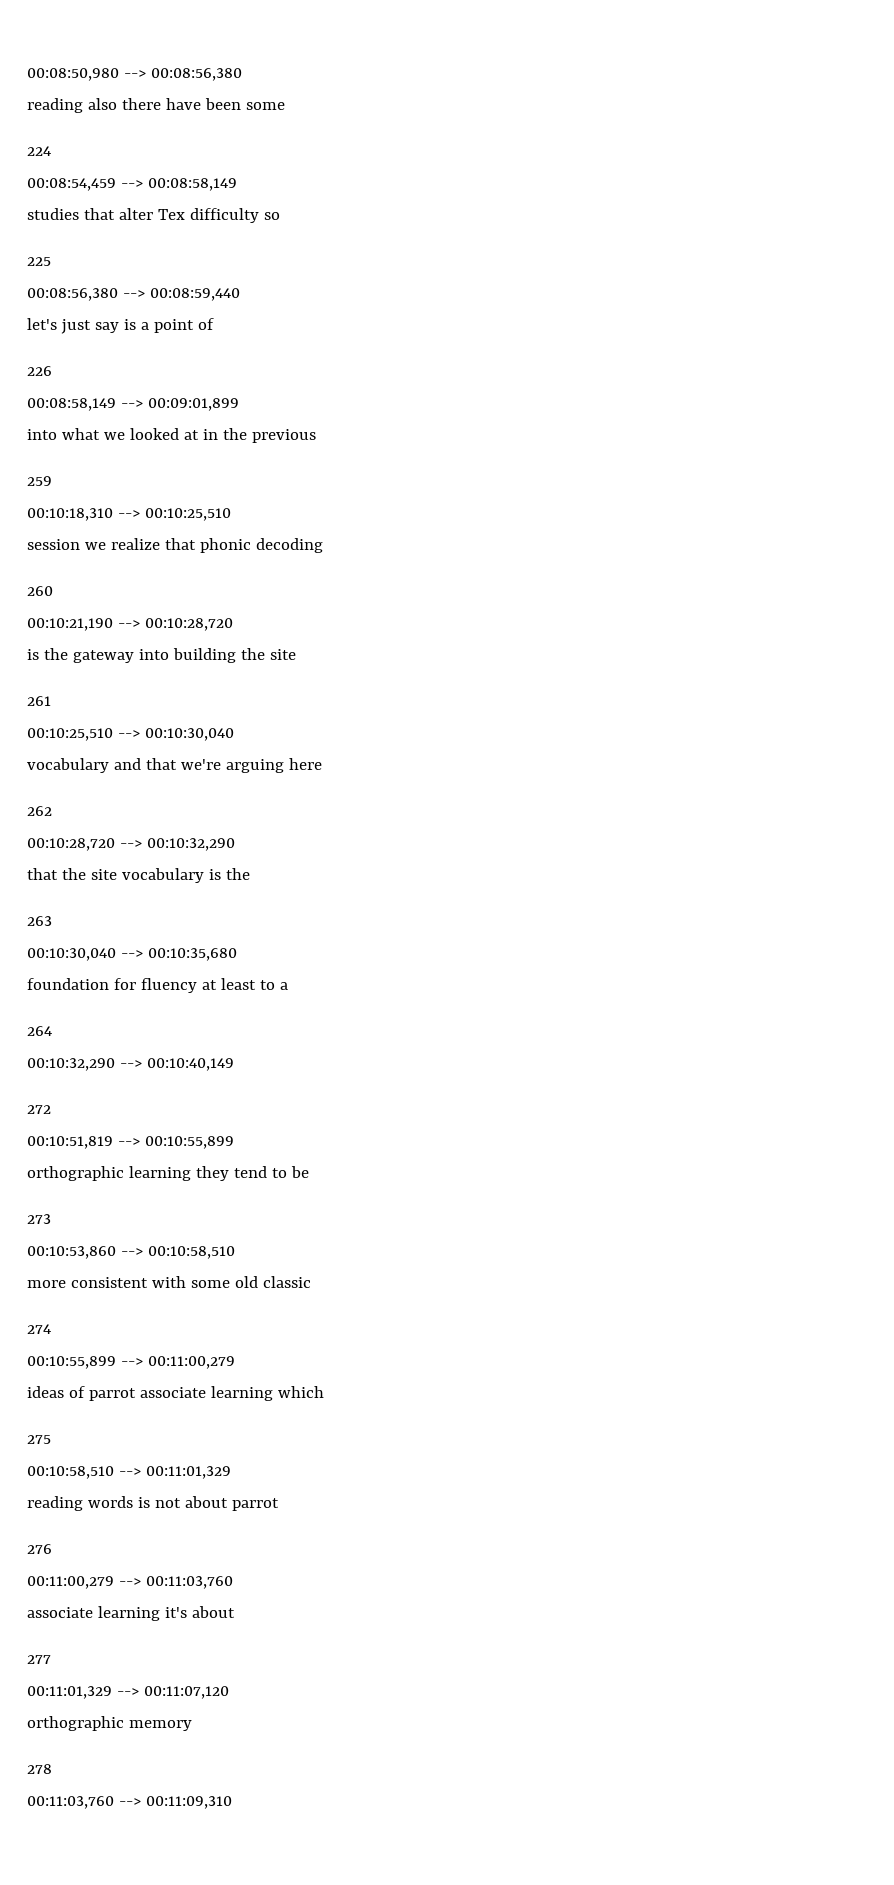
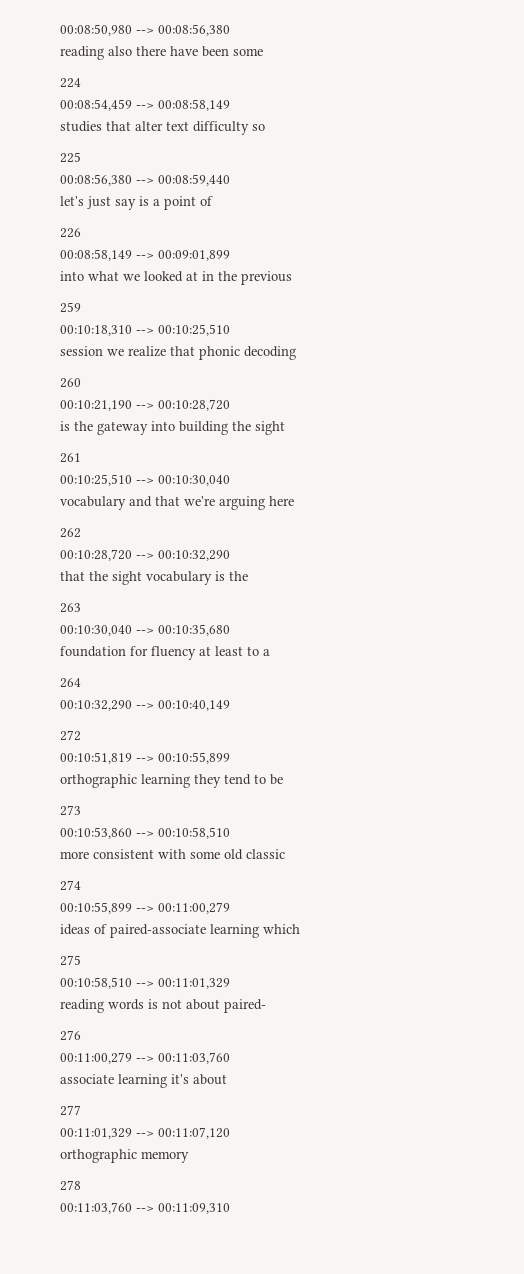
- studies that alter Tex difficulty so
+ studies that alter text difficulty so
- is the gateway into building the site
+ is the gateway into building the sight
- that the site vocabulary is the
+ that the sight vocabulary is the
- ideas of parrot associate learning which
+ ideas of paired-associate learning which
- reading words is not about parrot
+ reading words is not about paired-

